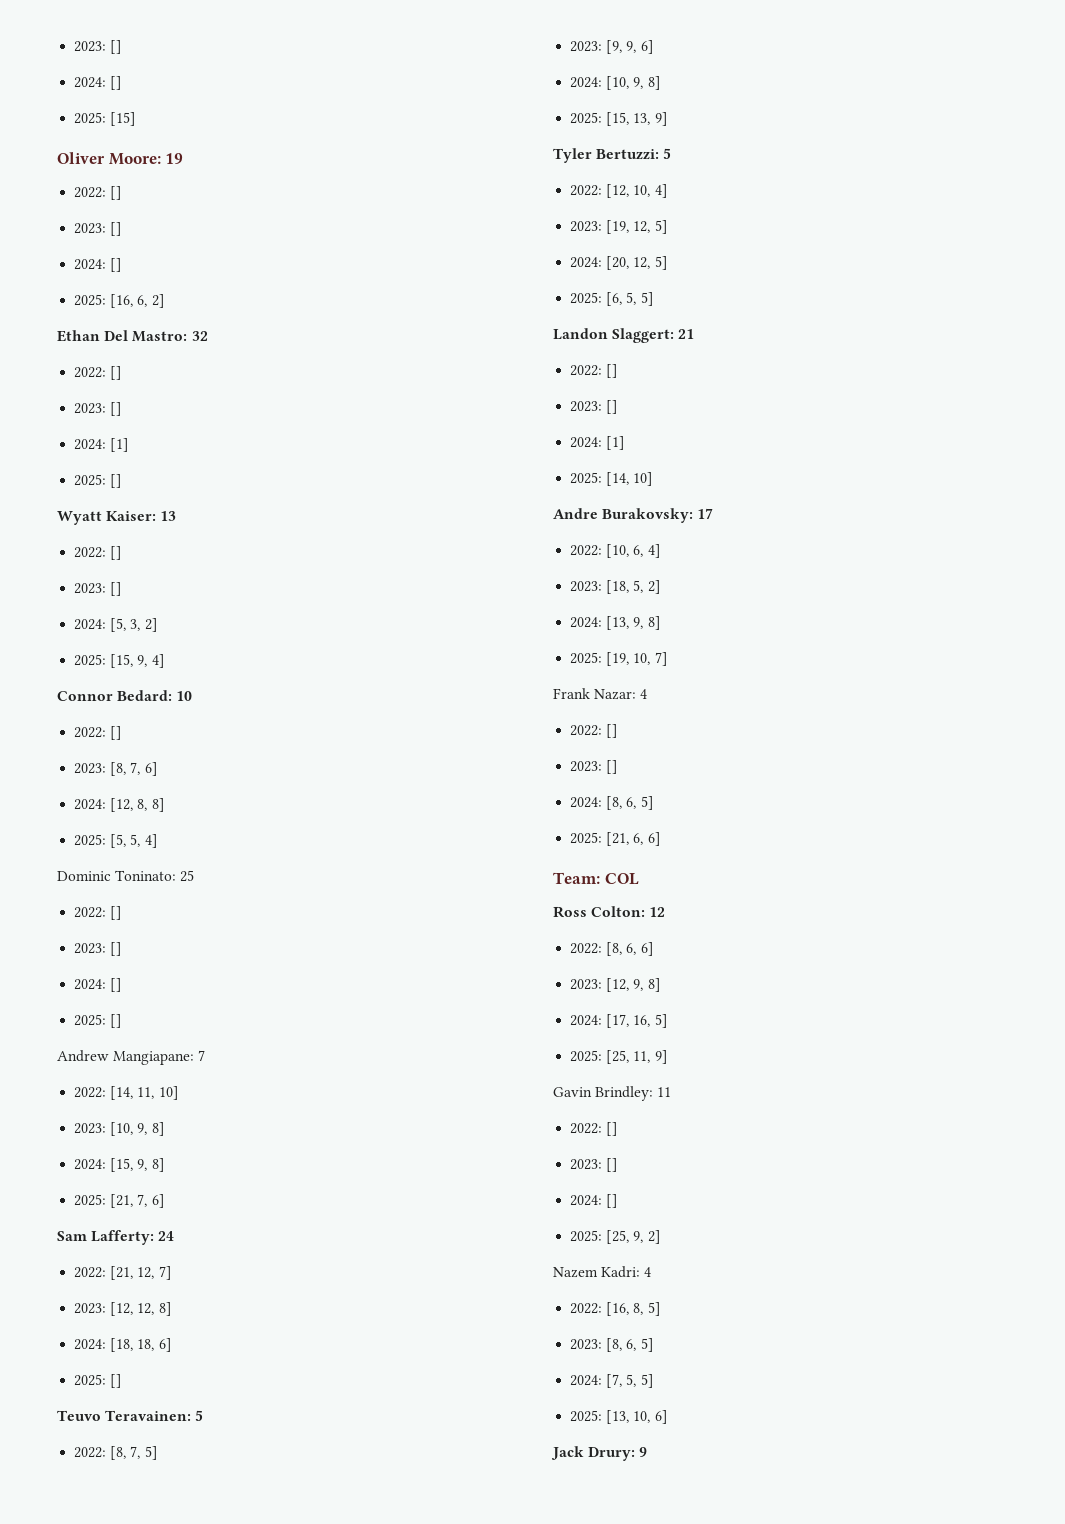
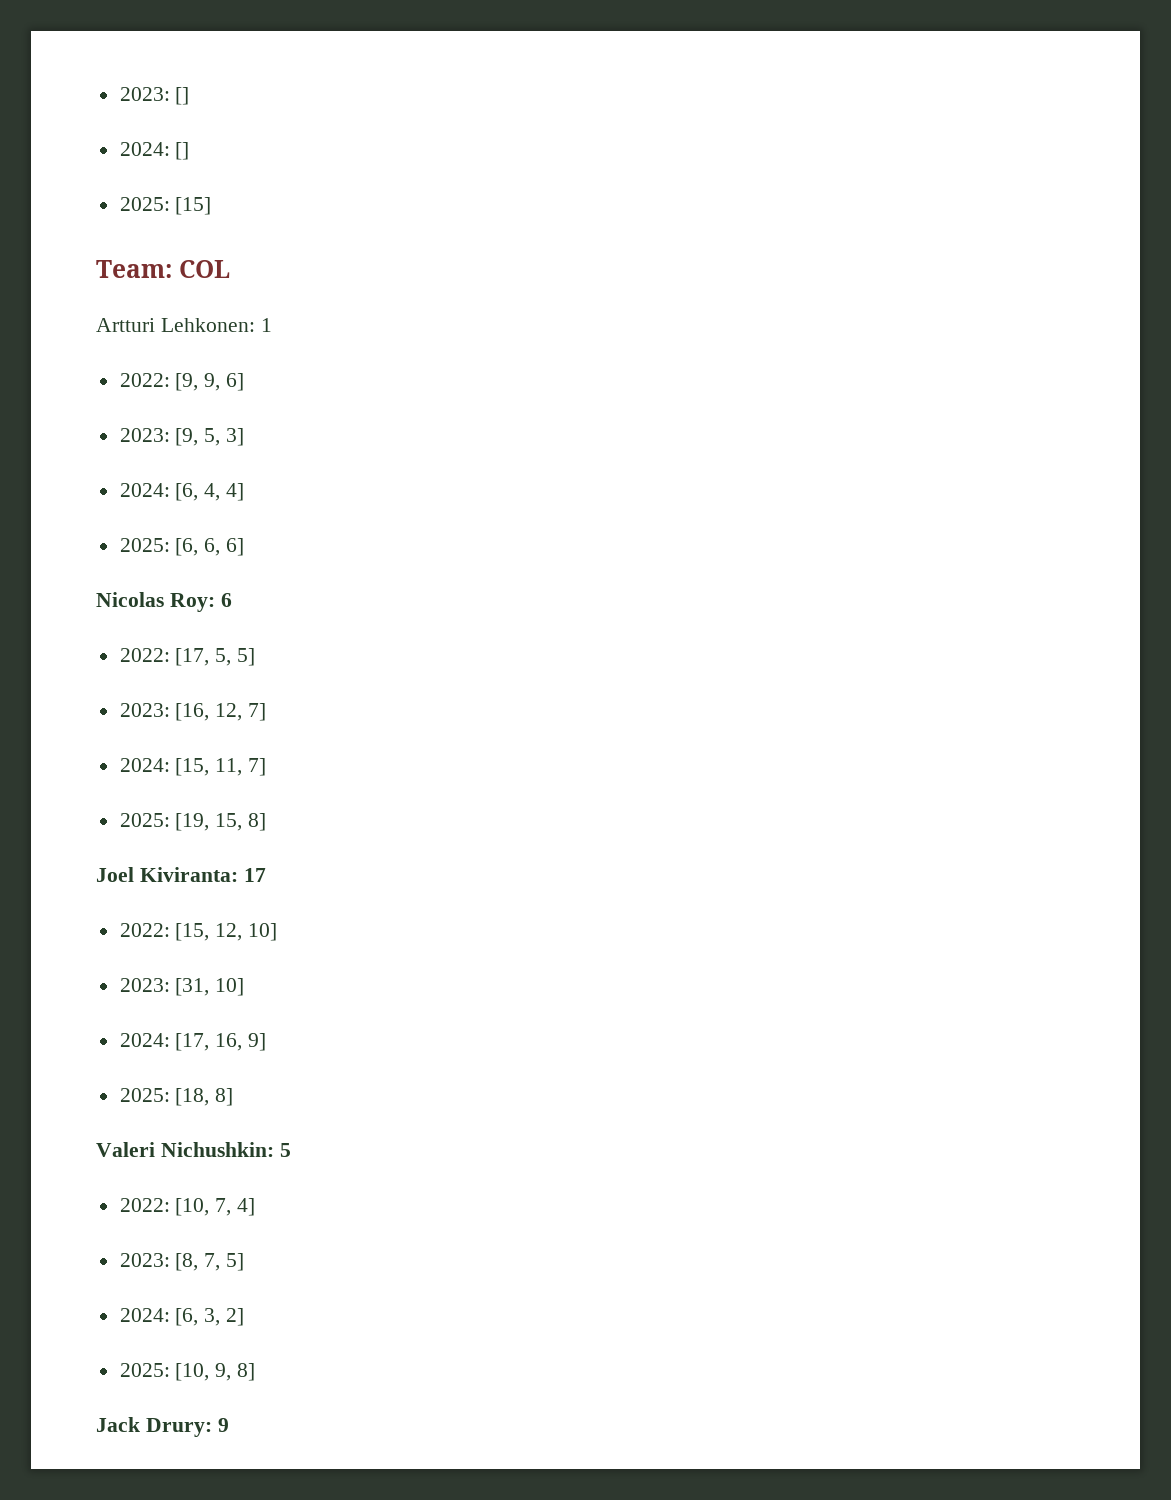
- Oliver Moore: 19
- 2022: []
- 2023: []
- 2024: []
- 2025: [16, 6, 2]
- Ethan Del Mastro: 32
- 2022: []
- 2023: []
- 2024: [1]
- 2025: []
- Wyatt Kaiser: 13
- 2022: []
- 2023: []
- 2024: [5, 3, 2]
- 2025: [15, 9, 4]
- Connor Bedard: 10
- 2022: []
- 2023: [8, 7, 6]
- 2024: [12, 8, 8]
- 2025: [5, 5, 4]
- Dominic Toninato: 25
- 2022: []
- 2023: []
- 2024: []
- 2025: []
- Andrew Mangiapane: 7
- 2022: [14, 11, 10]
- 2023: [10, 9, 8]
- 2024: [15, 9, 8]
- 2025: [21, 7, 6]
- Sam Lafferty: 24
- 2022: [21, 12, 7]
- 2023: [12, 12, 8]
- 2024: [18, 18, 6]
- 2025: []
- Teuvo Teravainen: 5
- 2022: [8, 7, 5]
- 2023: [9, 9, 6]
- 2024: [10, 9, 8]
- 2025: [15, 13, 9]
- Tyler Bertuzzi: 5
- 2022: [12, 10, 4]
- 2023: [19, 12, 5]
- 2024: [20, 12, 5]
- 2025: [6, 5, 5]
- Landon Slaggert: 21
- 2022: []
- 2023: []
- 2024: [1]
- 2025: [14, 10]
- Andre Burakovsky: 17
- 2022: [10, 6, 4]
- 2023: [18, 5, 2]
- 2024: [13, 9, 8]
- 2025: [19, 10, 7]
- Frank Nazar: 4
- 2022: []
- 2023: []
- 2024: [8, 6, 5]
- 2025: [21, 6, 6]
  Team: COL
- Ross Colton: 12
- 2022: [8, 6, 6]
- 2023: [12, 9, 8]
- 2024: [17, 16, 5]
- 2025: [25, 11, 9]
- Gavin Brindley: 11
- 2022: []
- 2023: []
- 2024: []
- 2025: [25, 9, 2]
- Nazem Kadri: 4
- 2022: [16, 8, 5]
- 2023: [8, 6, 5]
- 2024: [7, 5, 5]
- 2025: [13, 10, 6]
+ Artturi Lehkonen: 1
+ 2022: [9, 9, 6]
+ 2023: [9, 5, 3]
+ 2024: [6, 4, 4]
+ 2025: [6, 6, 6]
+ Nicolas Roy: 6
+ 2022: [17, 5, 5]
+ 2023: [16, 12, 7]
+ 2024: [15, 11, 7]
+ 2025: [19, 15, 8]
+ Joel Kiviranta: 17
+ 2022: [15, 12, 10]
+ 2023: [31, 10]
+ 2024: [17, 16, 9]
+ 2025: [18, 8]
+ Valeri Nichushkin: 5
+ 2022: [10, 7, 4]
+ 2023: [8, 7, 5]
+ 2024: [6, 3, 2]
+ 2025: [10, 9, 8]

